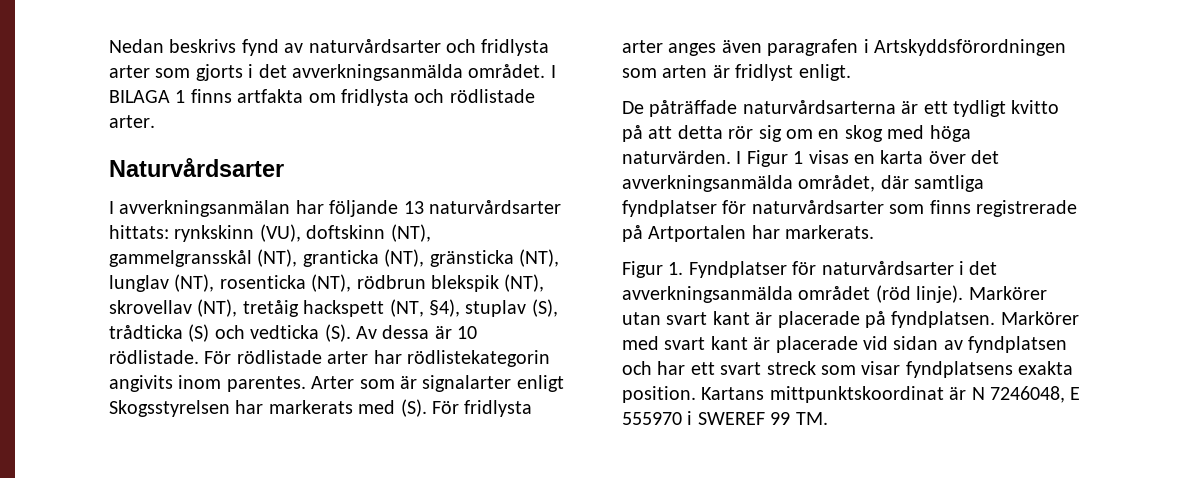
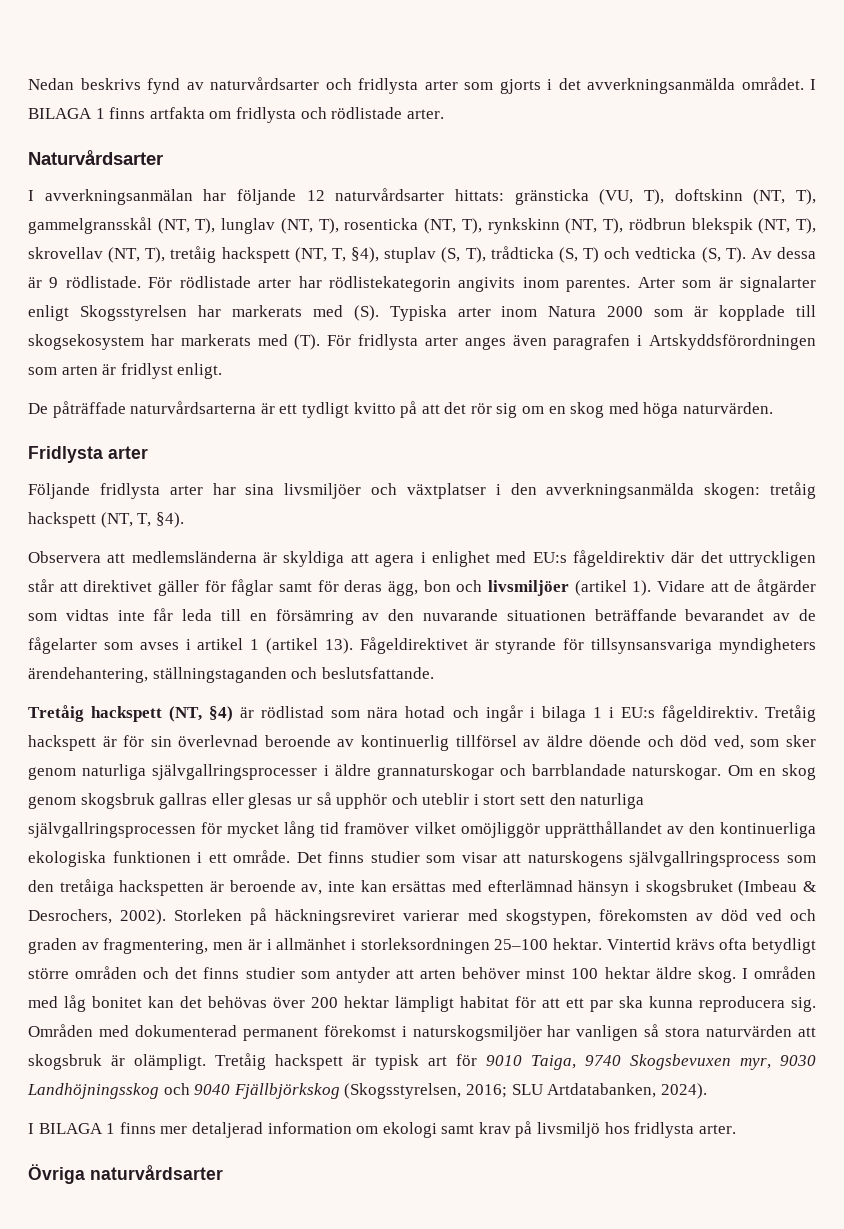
- I avverkningsanmälan har följande 13 naturvårdsarter hittats: rynkskinn (VU), doftskinn (NT), gammelgransskål (NT), granticka (NT), gränsticka (NT), lunglav (NT), rosenticka (NT), rödbrun blekspik (NT), skrovellav (NT), tretåig hackspett (NT, §4), stuplav (S), trådticka (S) och vedticka (S). Av dessa är 10 rödlistade.
+ I avverkningsanmälan har följande 12 naturvårdsarter hittats: gränsticka (VU, T), doftskinn (NT, T), gammelgransskål (NT, T), lunglav (NT, T), rosenticka (NT, T), rynkskinn (NT, T), rödbrun blekspik (NT, T), skrovellav (NT, T), tretåig hackspett (NT, T, §4), stuplav (S, T), trådticka (S, T) och vedticka (S, T). Av dessa är 9 rödlistade.
- Arter som är signalarter enligt Skogsstyrelsen har markerats med (S). För fridlysta arter anges även paragrafen i Artskyddsförordningen som arten är fridlyst enligt.
+ Arter som är signalarter enligt Skogsstyrelsen har markerats med (S). Typiska arter inom Natura 2000 som är kopplade till skogsekosystem har markerats med (T). För fridlysta arter anges även paragrafen i Artskyddsförordningen som arten är fridlyst enligt.
- De påträffade naturvårdsarterna är ett tydligt kvitto på att detta rör sig om en skog med höga naturvärden. I Figur 1 visas en karta över det avverkningsanmälda området, där samtliga fyndplatser för naturvårdsarter som finns registrerade på Artportalen har markerats.
- Figur 1. Fyndplatser för naturvårdsarter i det avverkningsanmälda området (röd linje). Markörer utan svart kant är placerade på fyndplatsen. Markörer med svart kant är placerade vid sidan av fyndplatsen och har ett svart streck som visar fyndplatsens exakta position. Kartans mittpunktskoordinat är N 7246048, E 555970 i SWEREF 99 TM.
+ De påträffade naturvårdsarterna är ett tydligt kvitto på att det rör sig om en skog med höga naturvärden.
+ Fridlysta arter
+ Följande fridlysta arter har sina livsmiljöer och växtplatser i den avverkningsanmälda skogen: tretåig hackspett (NT, T, §4).
+ Observera att medlemsländerna är skyldiga att agera i enlighet med EU:s fågeldirektiv där det uttryckligen står att direktivet gäller för fåglar samt för deras ägg, bon och livsmiljöer (artikel 1). Vidare att de åtgärder som vidtas inte får leda till en försämring av den nuvarande situationen beträffande bevarandet av de fågelarter som avses i artikel 1 (artikel 13). Fågeldirektivet är styrande för tillsynsansvariga myndigheters ärendehantering, ställningstaganden och beslutsfattande.
+ Tretåig hackspett (NT, §4) är rödlistad som nära hotad och ingår i bilaga 1 i EU:s fågeldirektiv. Tretåig hackspett är för sin överlevnad beroende av kontinuerlig tillförsel av äldre döende och död ved, som sker genom naturliga självgallringsprocesser i äldre grannaturskogar och barrblandade naturskogar. Om en skog genom skogsbruk gallras eller glesas ur så upphör och uteblir i stort sett den naturliga självgallringsprocessen för mycket lång tid framöver vilket omöjliggör upprätthållandet av den kontinuerliga ekologiska funktionen i ett område. Det finns studier som visar att naturskogens självgallringsprocess som den tretåiga hackspetten är beroende av, inte kan ersättas med efterlämnad hänsyn i skogsbruket (Imbeau & Desrochers, 2002). Storleken på häckningsreviret varierar med skogstypen, förekomsten av död ved och graden av fragmentering, men är i allmänhet i storleksordningen 25–100 hektar. Vintertid krävs ofta betydligt större områden och det finns studier som antyder att arten behöver minst 100 hektar äldre skog. I områden med låg bonitet kan det behövas över 200 hektar lämpligt habitat för att ett par ska kunna reproducera sig. Områden med dokumenterad permanent förekomst i naturskogsmiljöer har vanligen så stora naturvärden att skogsbruk är olämpligt. Tretåig hackspett är typisk art för 9010 Taiga, 9740 Skogsbevuxen myr, 9030 Landhöjningsskog och 9040 Fjällbjörkskog (Skogsstyrelsen, 2016; SLU Artdatabanken, 2024).
+ I BILAGA 1 finns mer detaljerad information om ekologi samt krav på livsmiljö hos fridlysta arter.
+ Övriga naturvårdsarter

